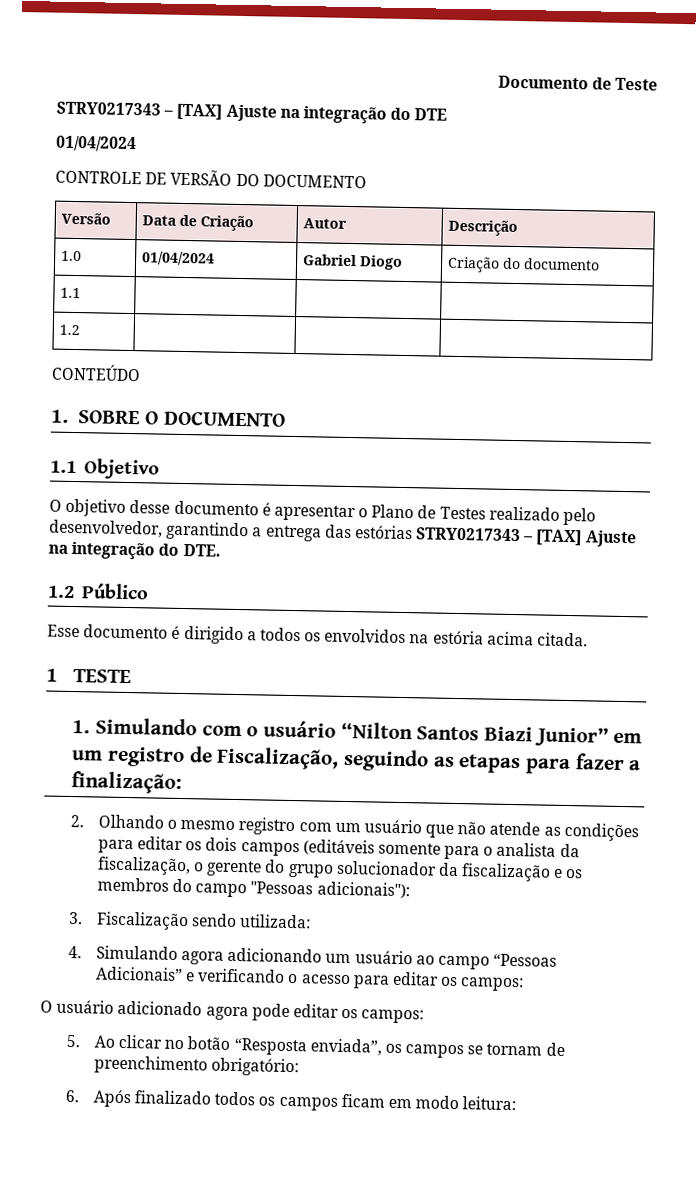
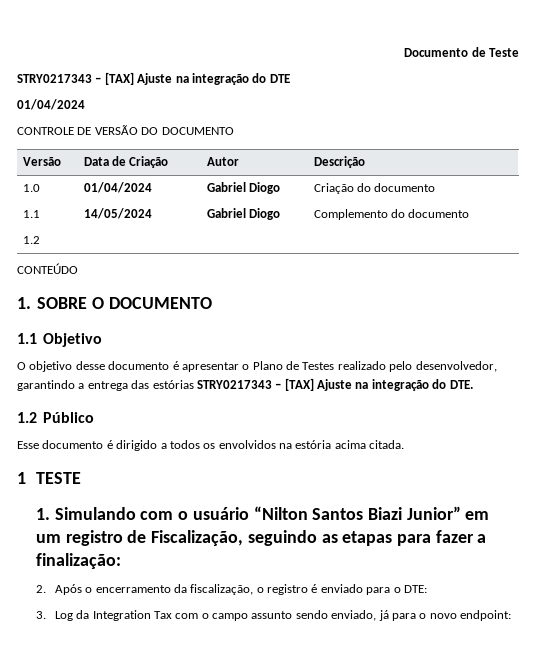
- 1.1 | | |
+ 1.1 | 14/05/2024 | Gabriel Diogo | Complemento do documento
- 2. Olhando o mesmo registro com um usuário que não atende as condições para editar os dois campos (editáveis somente para o analista da fiscalização, o gerente do grupo solucionador da fiscalização e os membros do campo "Pessoas adicionais"):
- 3. Fiscalização sendo utilizada:
- 4. Simulando agora adicionando um usuário ao campo “Pessoas Adicionais” e verificando o acesso para editar os campos:
- O usuário adicionado agora pode editar os campos:
- 5. Ao clicar no botão “Resposta enviada”, os campos se tornam de preenchimento obrigatório:
- 6. Após finalizado todos os campos ficam em modo leitura:
+ 2. Após o encerramento da fiscalização, o registro é enviado para o DTE:
+ 3. Log da Integration Tax com o campo assunto sendo enviado, já para o novo endpoint:

